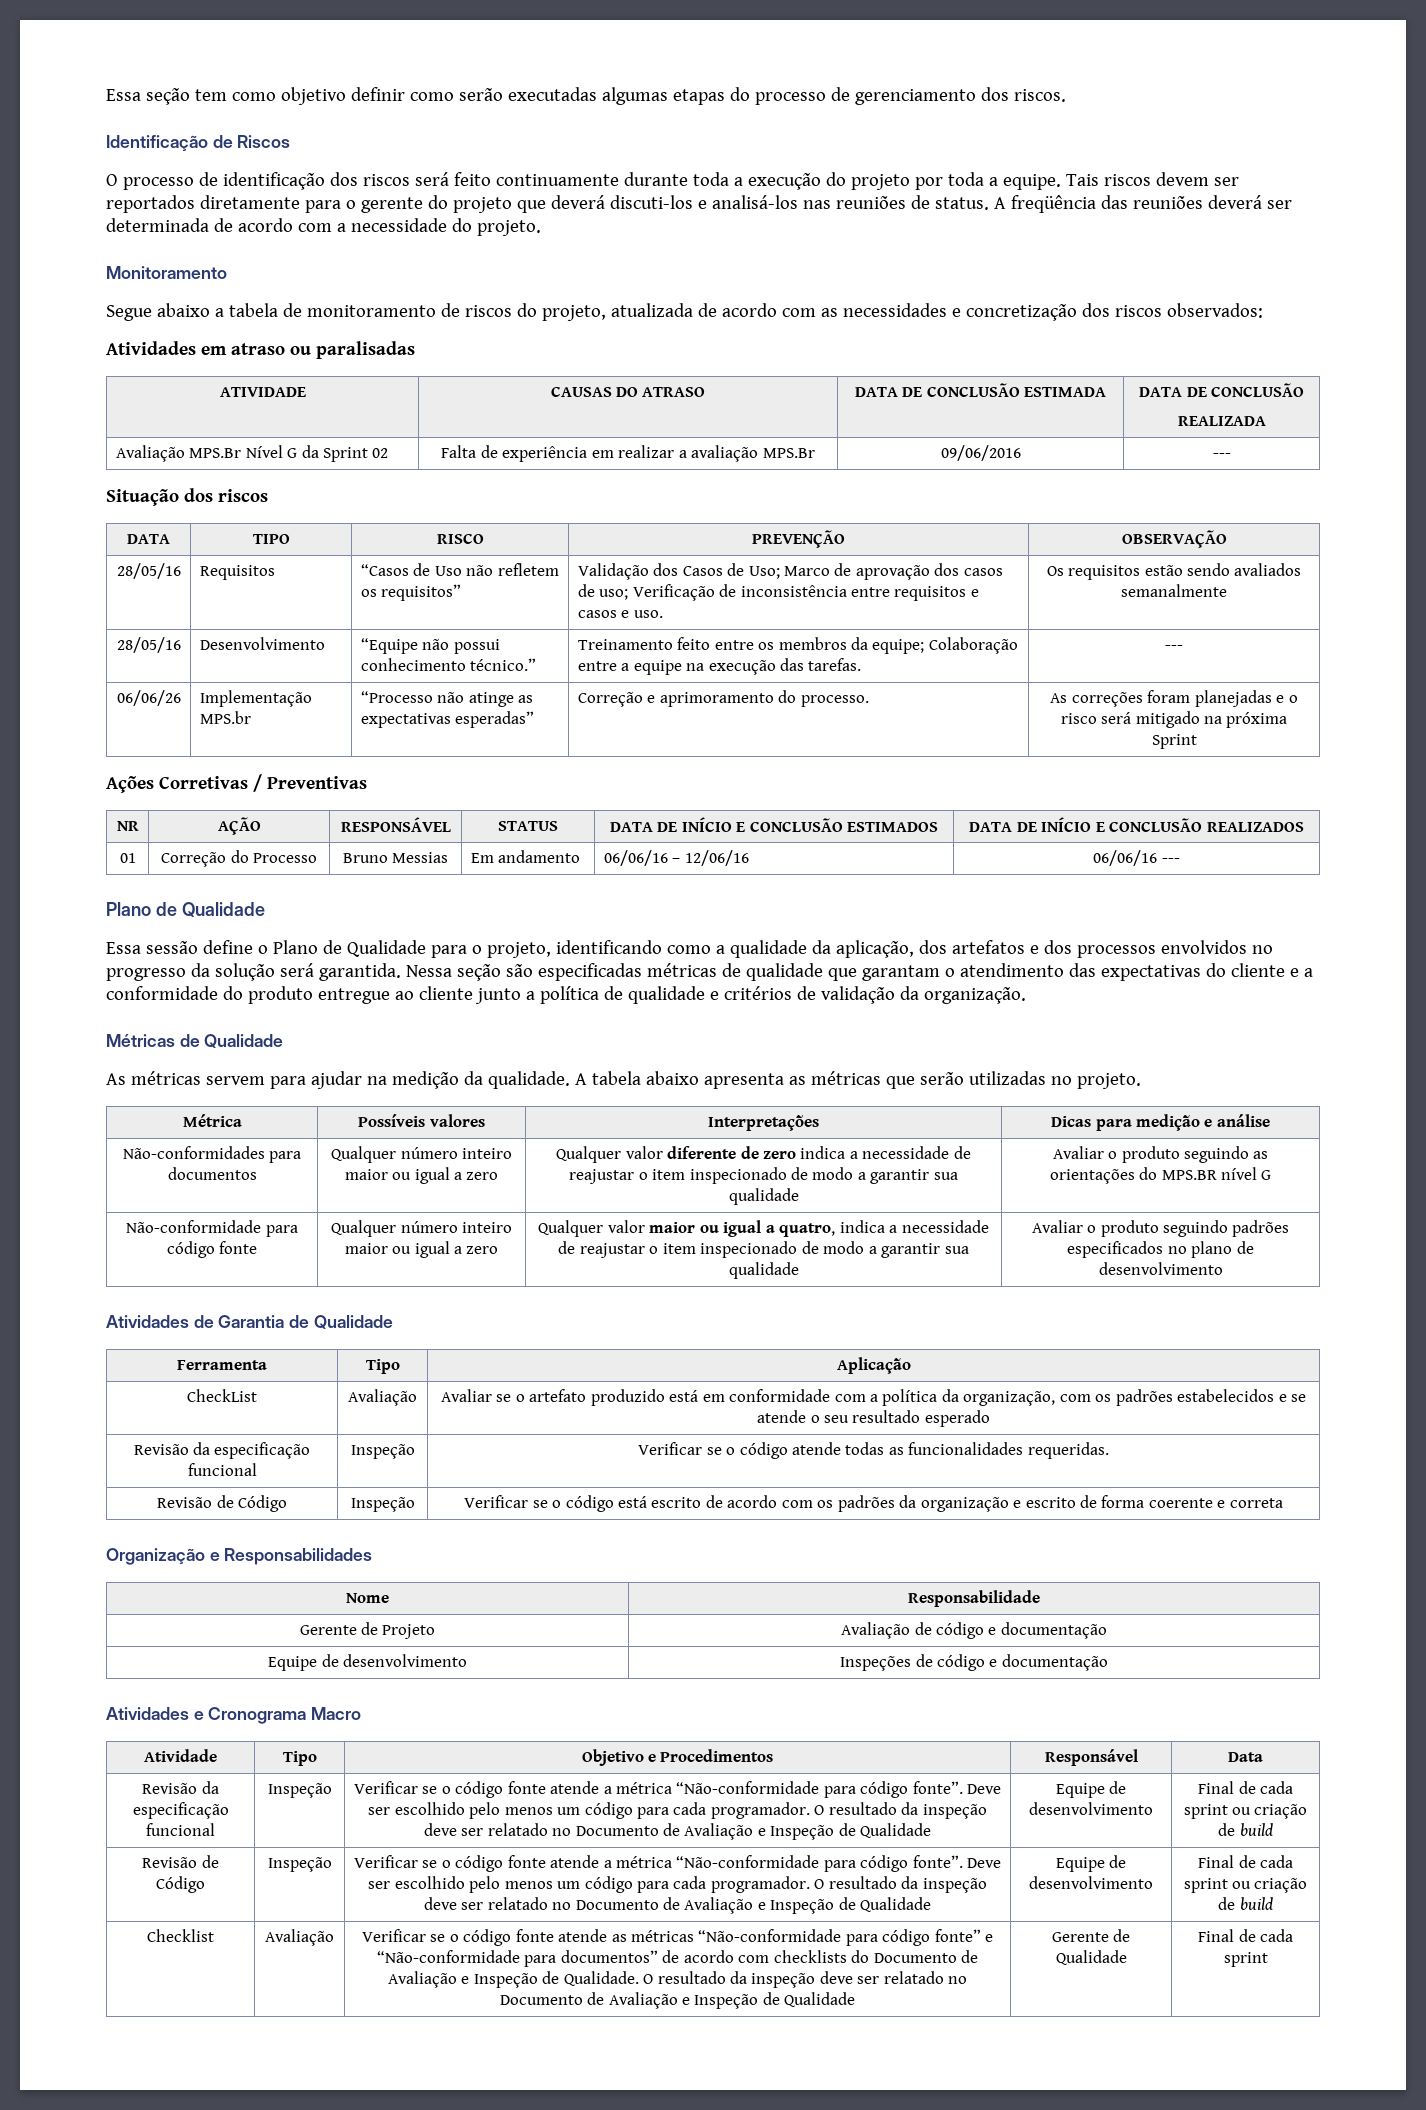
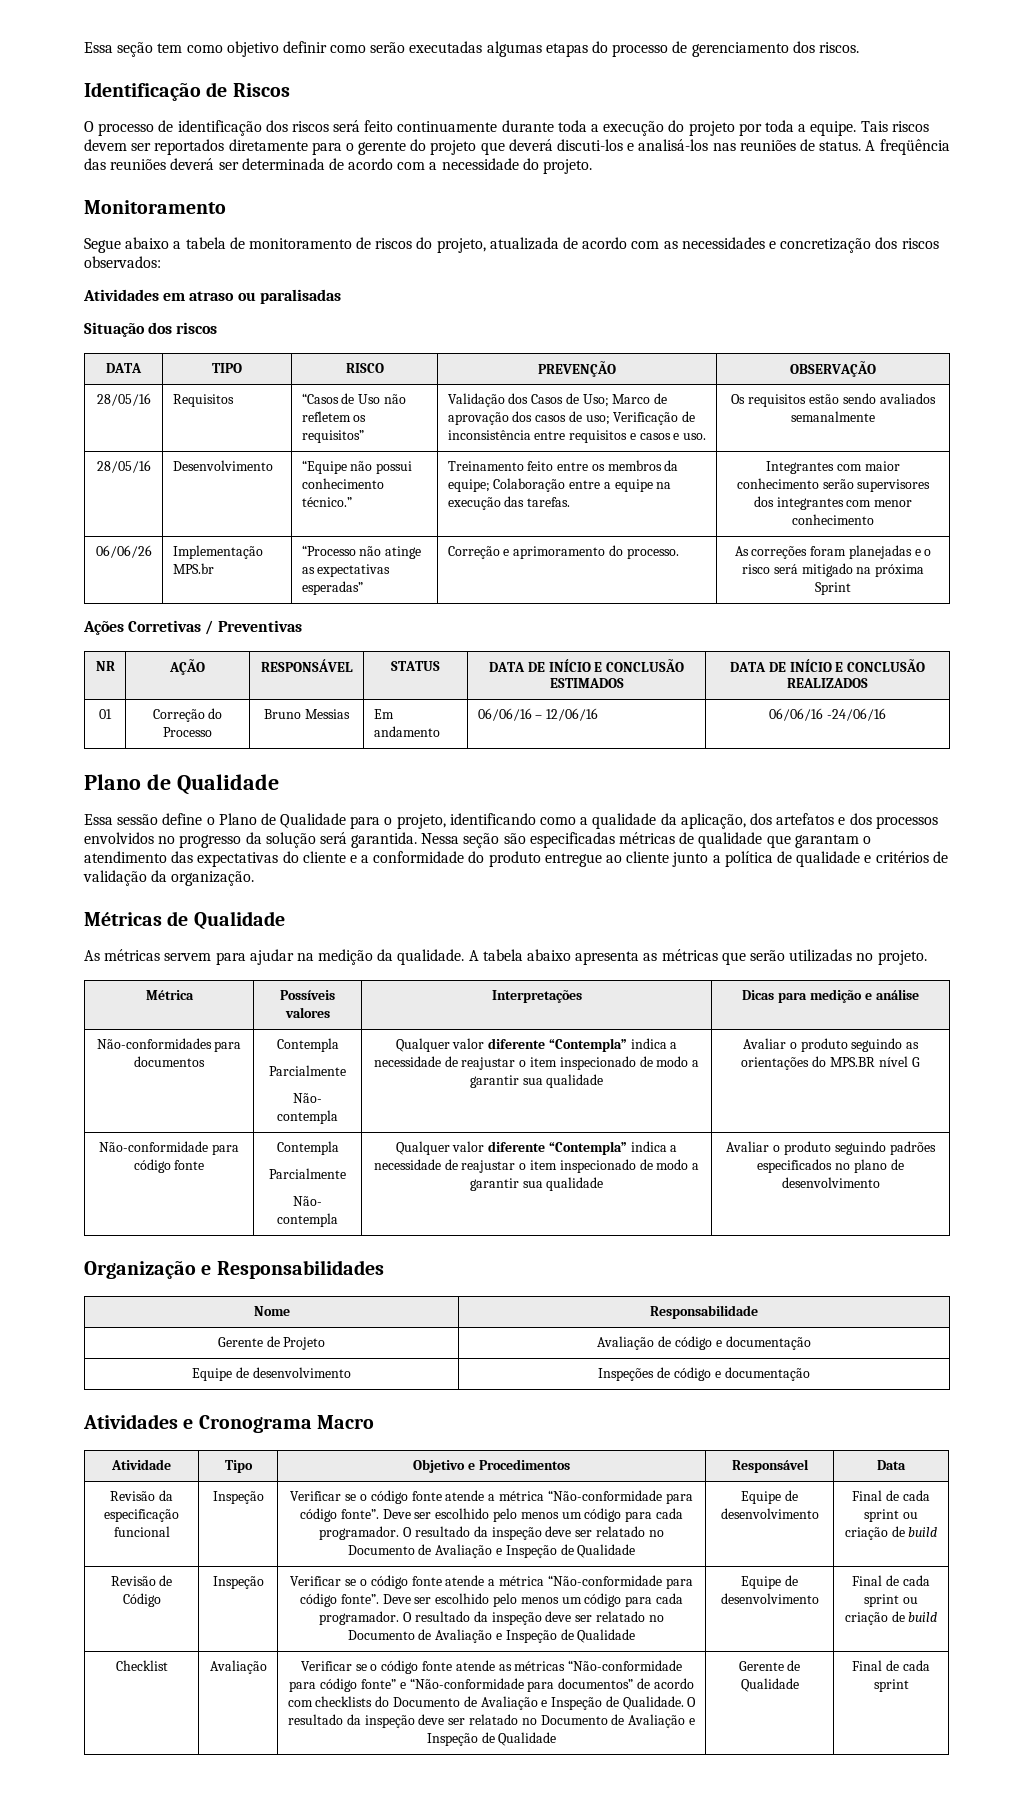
- ATIVIDADE | CAUSAS DO ATRASO | DATA DE CONCLUSÃO ESTIMADA | DATA DE CONCLUSÃO
- REALIZADA
- Avaliação MPS.Br Nível G da Sprint 02 | Falta de experiência em realizar a avaliação MPS.Br | 09/06/2016 | ---
- 28/05/16 | Desenvolvimento | “Equipe não possui conhecimento técnico.” | Treinamento feito entre os membros da equipe; Colaboração entre a equipe na execução das tarefas. | ---
+ 28/05/16 | Desenvolvimento | “Equipe não possui conhecimento técnico.” | Treinamento feito entre os membros da equipe; Colaboração entre a equipe na execução das tarefas. | Integrantes com maior conhecimento serão supervisores dos integrantes com menor conhecimento
- 01 | Correção do Processo | Bruno Messias | Em andamento | 06/06/16 – 12/06/16 | 06/06/16 ---
+ 01 | Correção do Processo | Bruno Messias | Em andamento | 06/06/16 – 12/06/16 | 06/06/16 -24/06/16
- Não-conformidades para documentos | Qualquer número inteiro maior ou igual a zero | Qualquer valor diferente de zero indica a necessidade de reajustar o item inspecionado de modo a garantir sua qualidade | Avaliar o produto seguindo as orientações do MPS.BR nível G
+ Não-conformidades para documentos | Contempla
+ Parcialmente
+ Não- contempla | Qualquer valor diferente “Contempla” indica a necessidade de reajustar o item inspecionado de modo a garantir sua qualidade | Avaliar o produto seguindo as orientações do MPS.BR nível G
- Não-conformidade para código fonte | Qualquer número inteiro maior ou igual a zero | Qualquer valor maior ou igual a quatro, indica a necessidade de reajustar o item inspecionado de modo a garantir sua qualidade
+ Não-conformidade para código fonte | Contempla
+ Parcialmente
+ Não- contempla | Qualquer valor diferente “Contempla” indica a necessidade de reajustar o item inspecionado de modo a garantir sua qualidade
- Atividades de Garantia de Qualidade
- Ferramenta | Tipo | Aplicação
- CheckList | Avaliação | Avaliar se o artefato produzido está em conformidade com a política da organização, com os padrões estabelecidos e se atende o seu resultado esperado
- Revisão da especificação funcional | Inspeção | Verificar se o código atende todas as funcionalidades requeridas.
- Revisão de Código | Inspeção | Verificar se o código está escrito de acordo com os padrões da organização e escrito de forma coerente e correta

